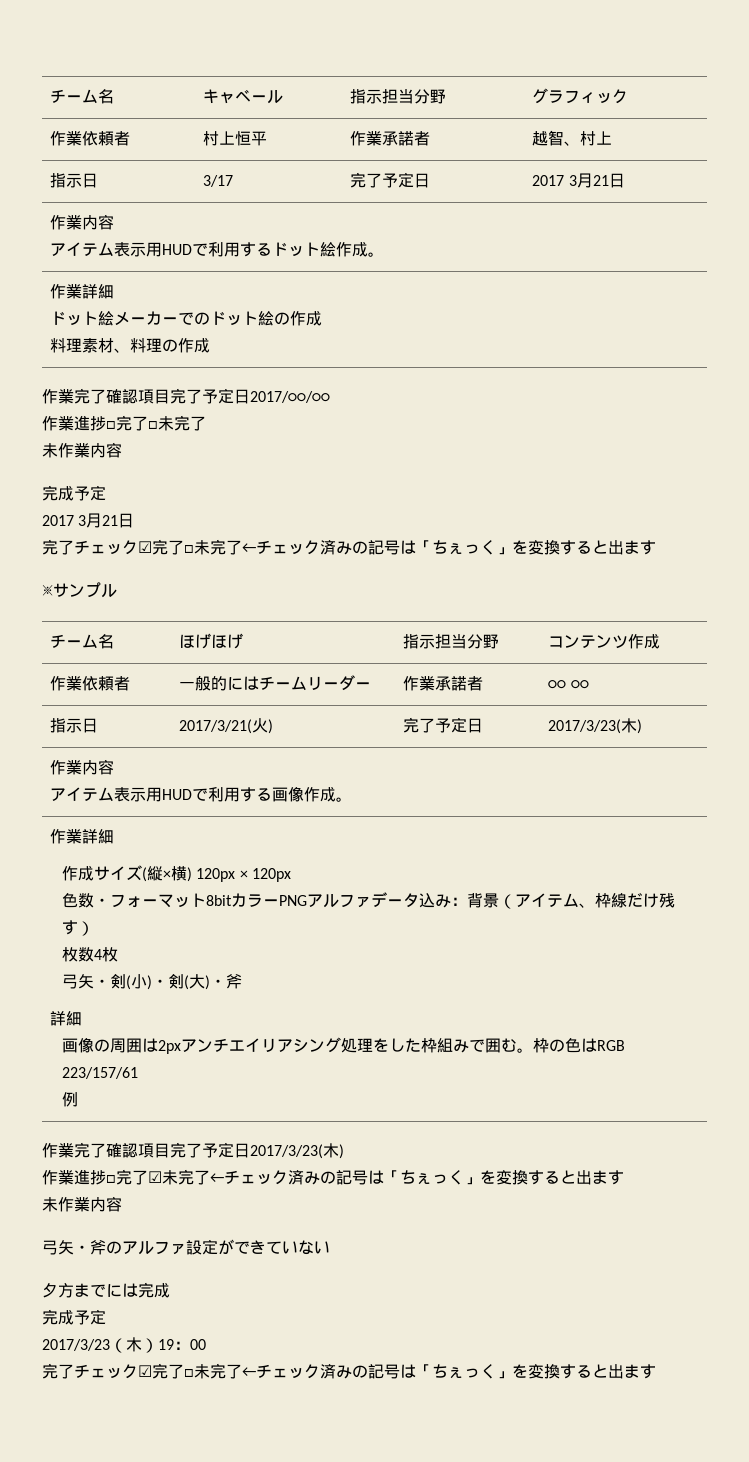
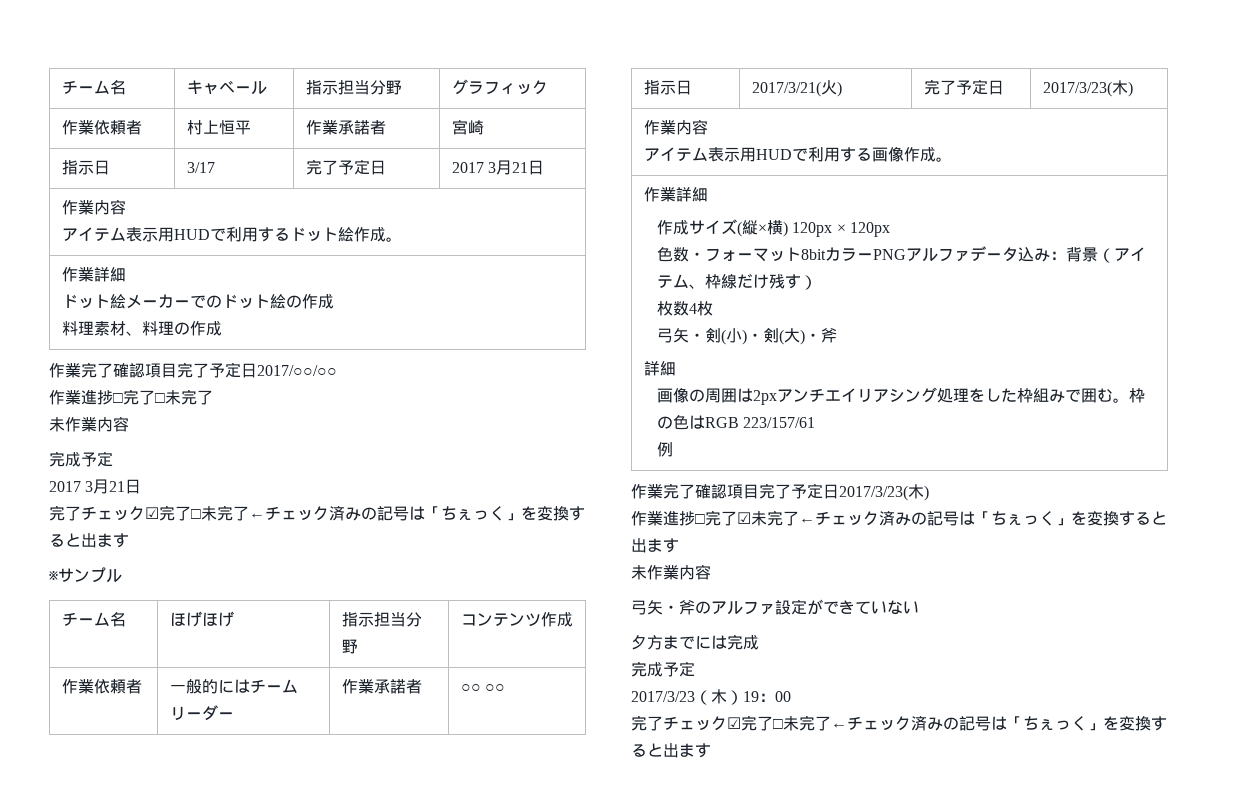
- 作業依頼者 | 村上恒平 | 作業承諾者 | 越智、村上
+ 作業依頼者 | 村上恒平 | 作業承諾者 | 宮崎

